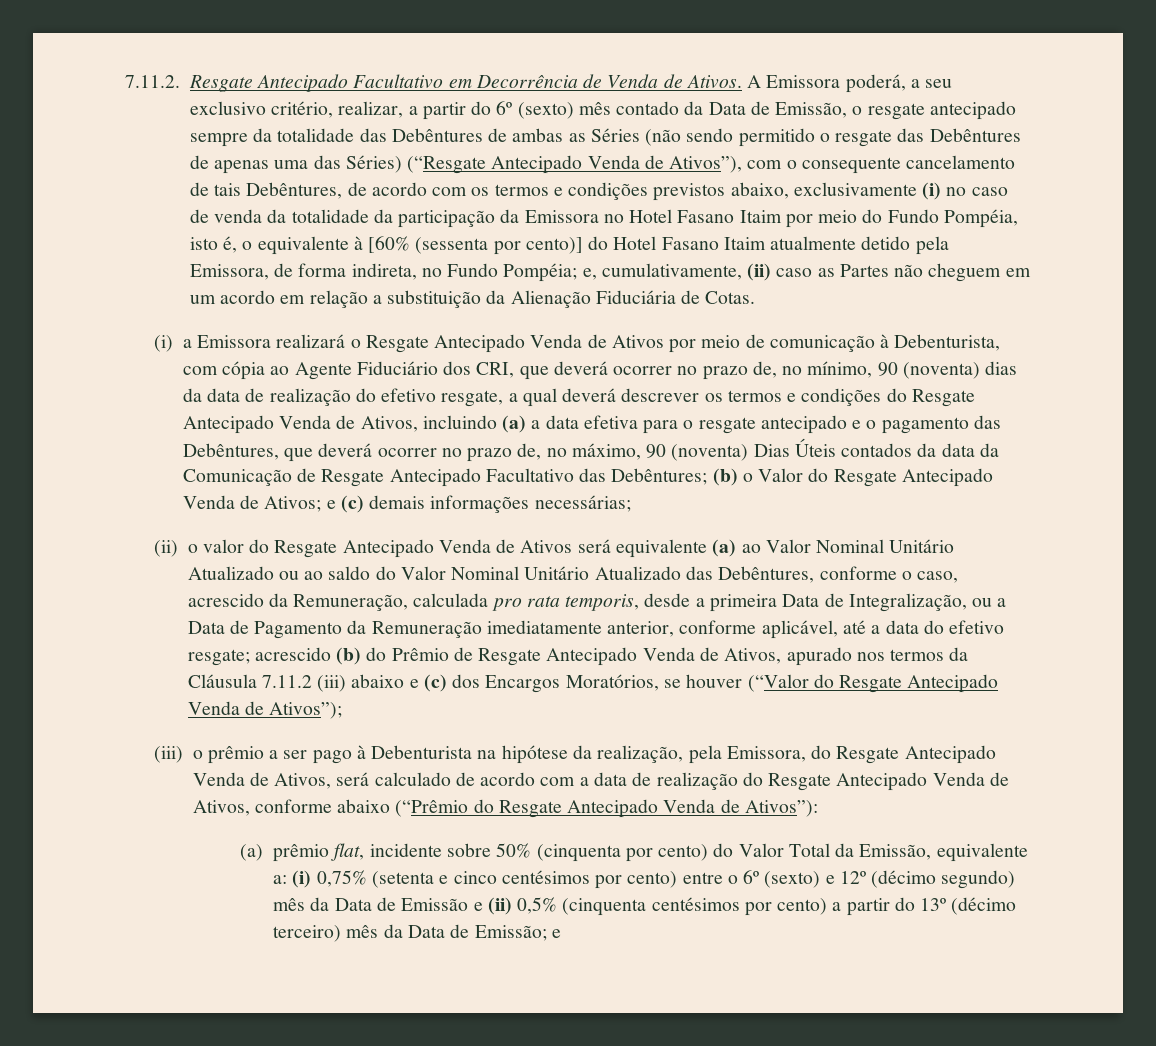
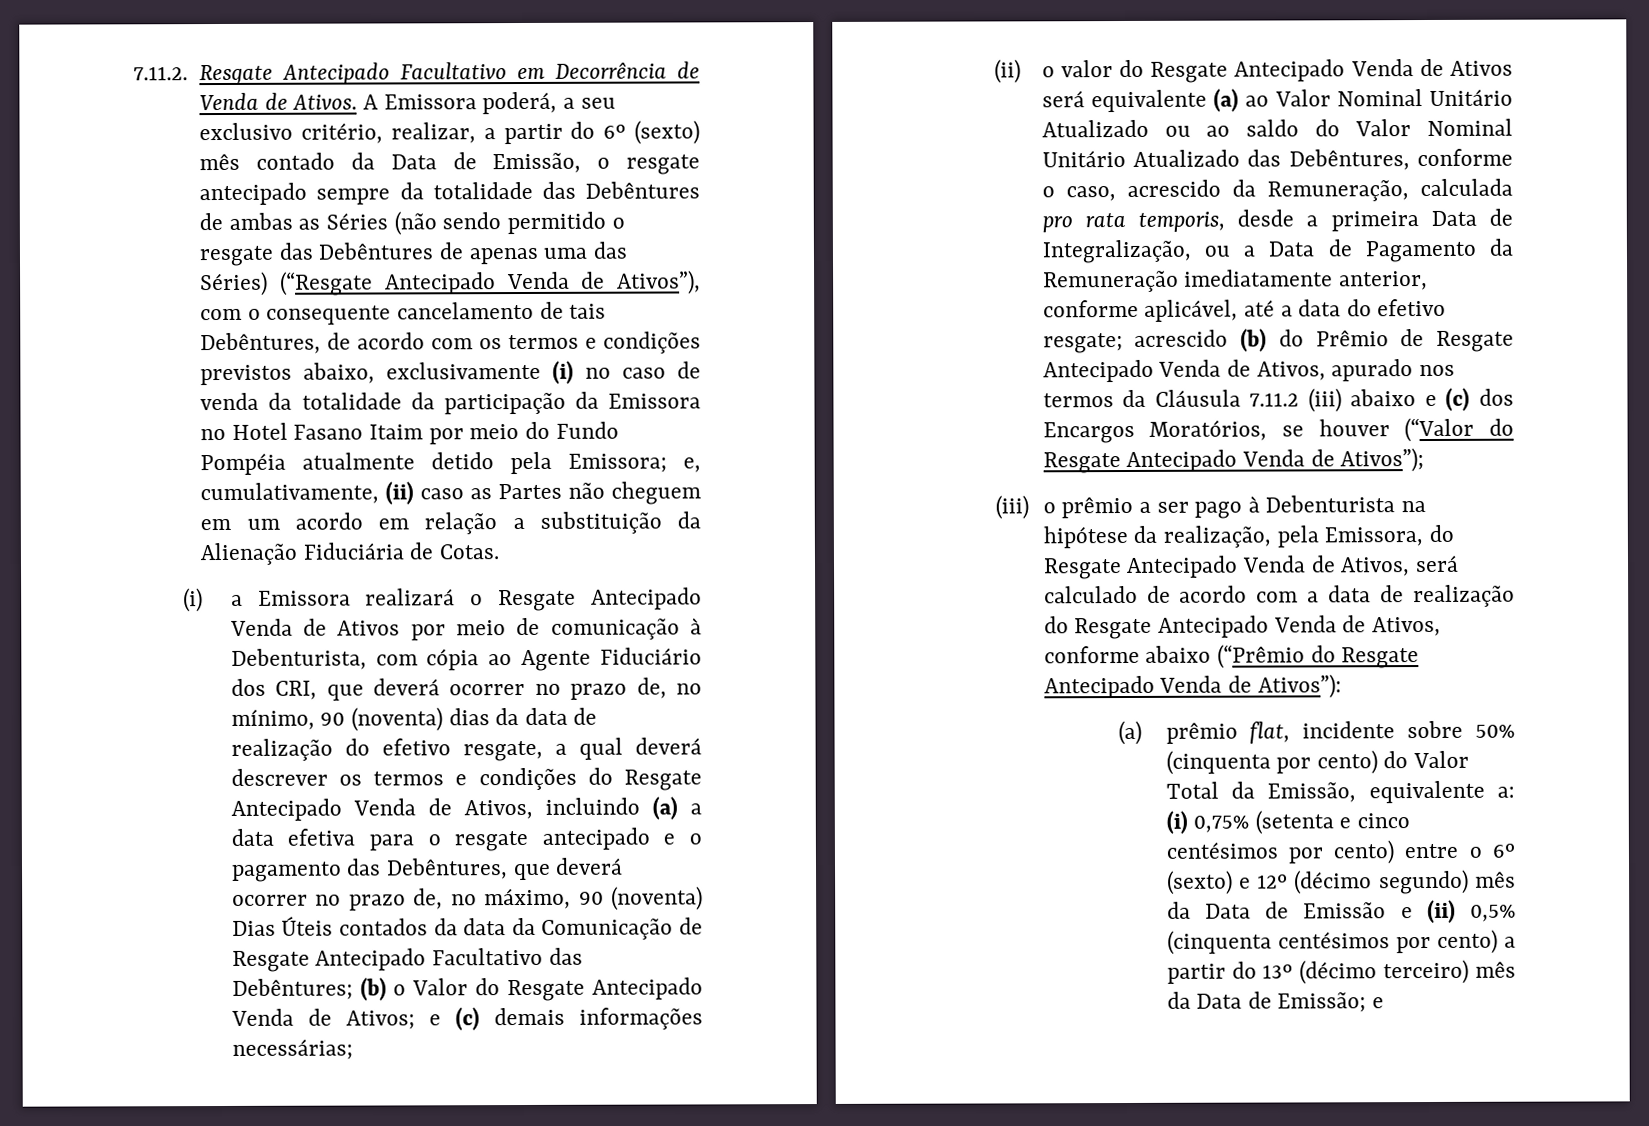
- A Emissora poderá, a seu exclusivo critério, realizar, a partir do 6º (sexto) mês contado da Data de Emissão, o resgate antecipado sempre da totalidade das Debêntures de ambas as Séries (não sendo permitido o resgate das Debêntures de apenas uma das Séries) (“Resgate Antecipado Venda de Ativos”), com o consequente cancelamento de tais Debêntures, de acordo com os termos e condições previstos abaixo, exclusivamente (i) no caso de venda da totalidade da participação da Emissora no Hotel Fasano Itaim por meio do Fundo Pompéia, isto é, o equivalente à [60% (sessenta por cento)] do Hotel Fasano Itaim atualmente detido pela Emissora, de forma indireta, no Fundo Pompéia;
+ A Emissora poderá, a seu exclusivo critério, realizar, a partir do 6º (sexto) mês contado da Data de Emissão, o resgate antecipado sempre da totalidade das Debêntures de ambas as Séries (não sendo permitido o resgate das Debêntures de apenas uma das Séries) (“Resgate Antecipado Venda de Ativos”), com o consequente cancelamento de tais Debêntures, de acordo com os termos e condições previstos abaixo, exclusivamente (i) no caso de venda da totalidade da participação da Emissora no Hotel Fasano Itaim por meio do Fundo Pompéia atualmente detido pela Emissora;

